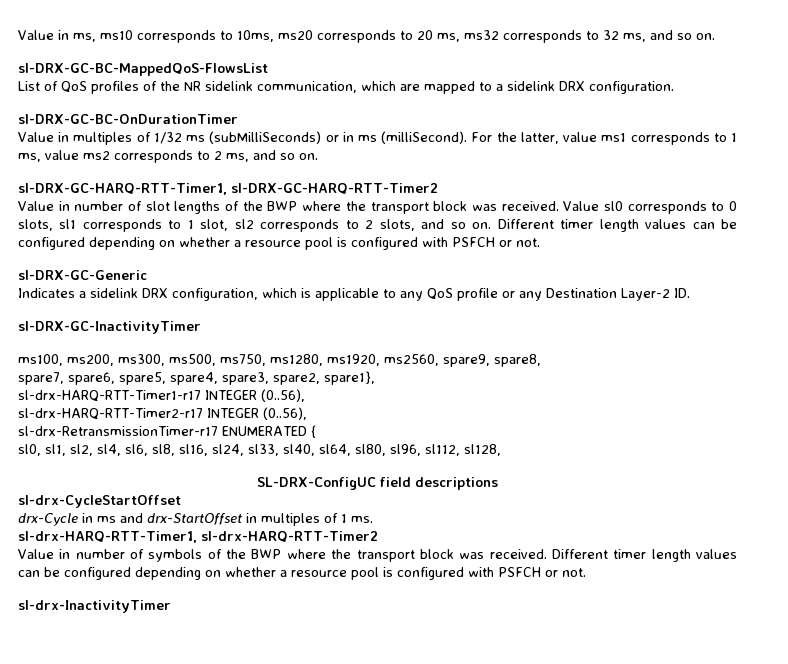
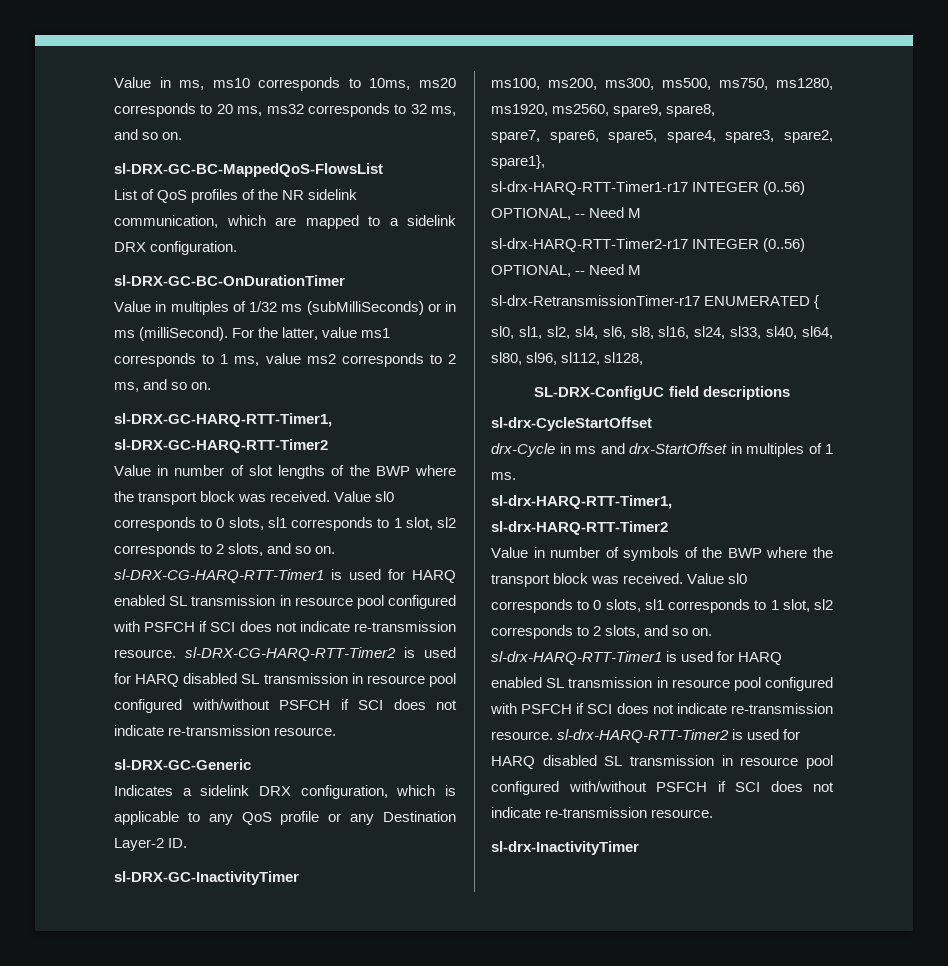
- Value sl0 corresponds to 0 slots, sl1 corresponds to 1 slot, sl2 corresponds to 2 slots, and so on. Different timer length values can be configured depending on whether a resource pool is configured with PSFCH or not.
+ Value sl0 corresponds to 0 slots, sl1 corresponds to 1 slot, sl2 corresponds to 2 slots, and so on. sl-DRX-CG-HARQ-RTT-Timer1 is used for HARQ enabled SL transmission in resource pool configured with PSFCH if SCI does not indicate re-transmission resource. sl-DRX-CG-HARQ-RTT-Timer2 is used for HARQ disabled SL transmission in resource pool configured with/without PSFCH if SCI does not indicate re-transmission resource.
- sl-drx-HARQ-RTT-Timer1-r17 INTEGER (0..56),
- sl-drx-HARQ-RTT-Timer2-r17 INTEGER (0..56),
+ sl-drx-HARQ-RTT-Timer1-r17 INTEGER (0..56) OPTIONAL, -- Need M
+ sl-drx-HARQ-RTT-Timer2-r17 INTEGER (0..56) OPTIONAL, -- Need M
- Value in number of symbols of the BWP where the transport block was received. Different timer length values can be configured depending on whether a resource pool is configured with PSFCH or not.
+ Value in number of symbols of the BWP where the transport block was received. Value sl0 corresponds to 0 slots, sl1 corresponds to 1 slot, sl2 corresponds to 2 slots, and so on. sl-drx-HARQ-RTT-Timer1 is used for HARQ enabled SL transmission in resource pool configured with PSFCH if SCI does not indicate re-transmission resource. sl-drx-HARQ-RTT-Timer2 is used for HARQ disabled SL transmission in resource pool configured with/without PSFCH if SCI does not indicate re-transmission resource.

